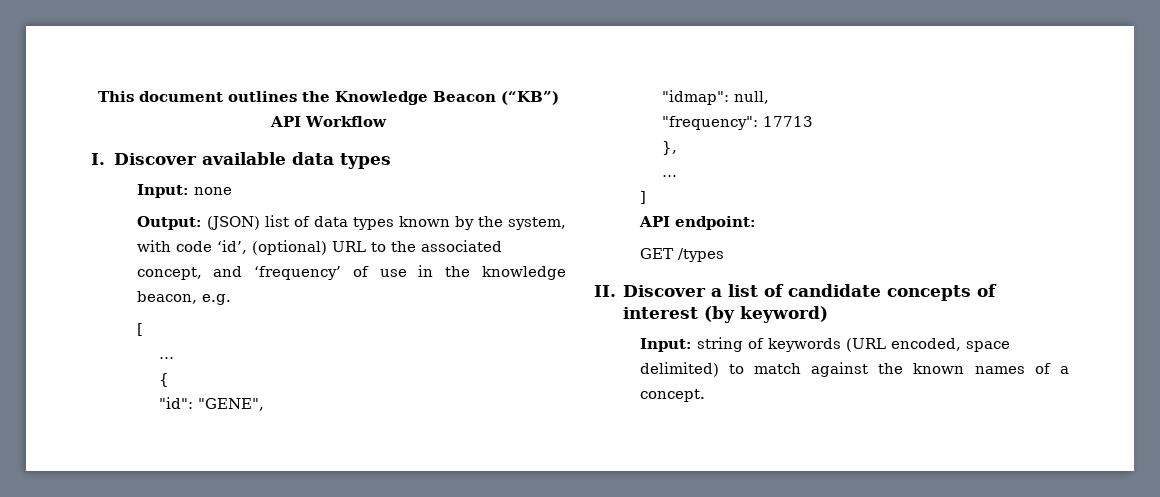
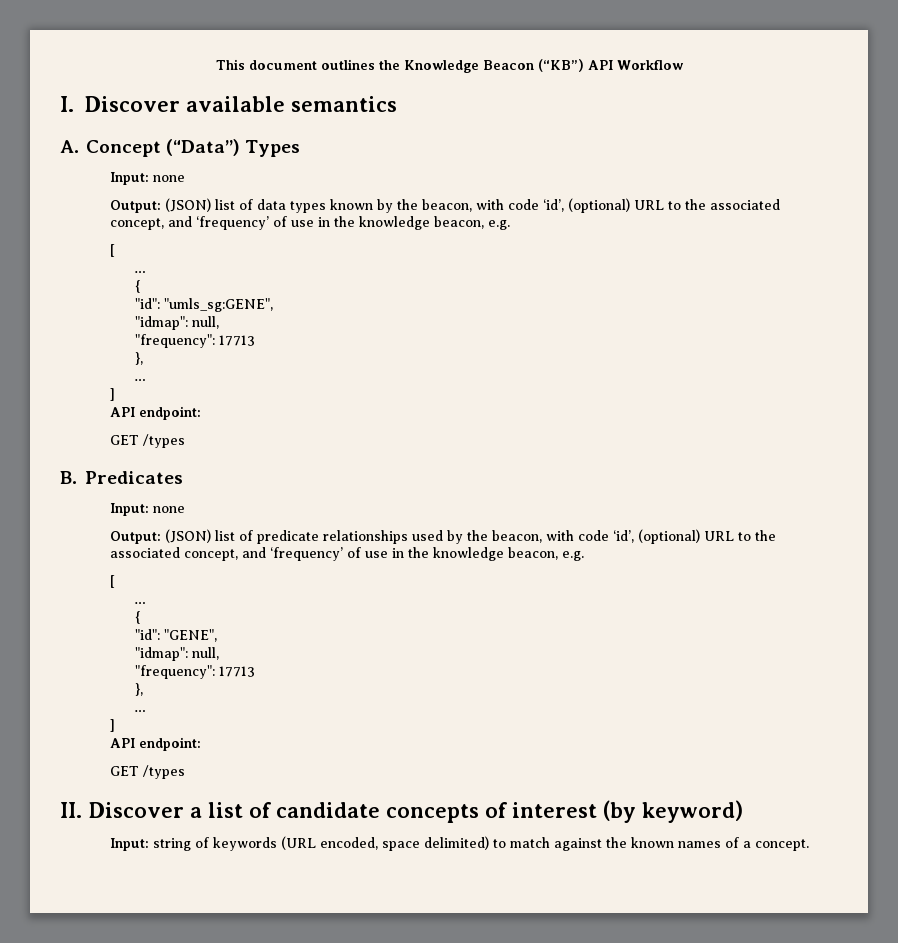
- I. Discover available data types
+ I. Discover available semantics
+ A. Concept (“Data”) Types
- Output: (JSON) list of data types known by the system, with code ‘id’, (optional) URL to the associated concept, and ‘frequency’ of use in the knowledge beacon, e.g.
+ Output: (JSON) list of data types known by the beacon, with code ‘id’, (optional) URL to the associated concept, and ‘frequency’ of use in the knowledge beacon, e.g.
+ [
+ …
+ {
+ "id": "umls_sg:GENE",
+ "idmap": null,
+ "frequency": 17713
+ },
+ …
+ ]
+ API endpoint:
+ GET /types
+ B. Predicates
+ Input: none
+ Output: (JSON) list of predicate relationships used by the beacon, with code ‘id’, (optional) URL to the associated concept, and ‘frequency’ of use in the knowledge beacon, e.g.

